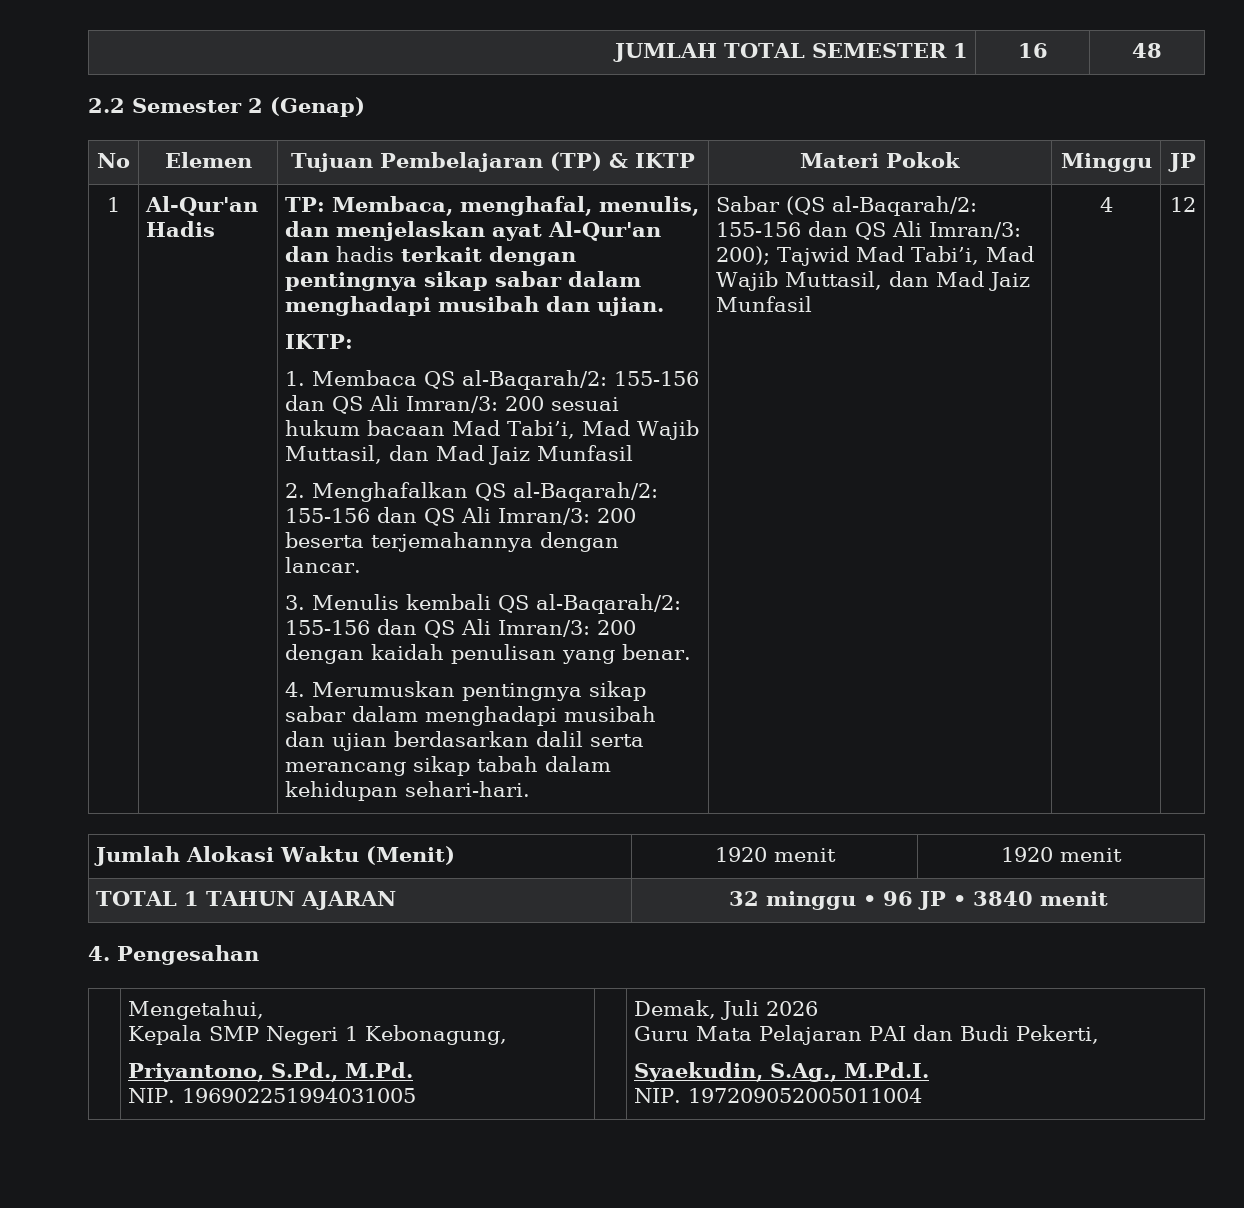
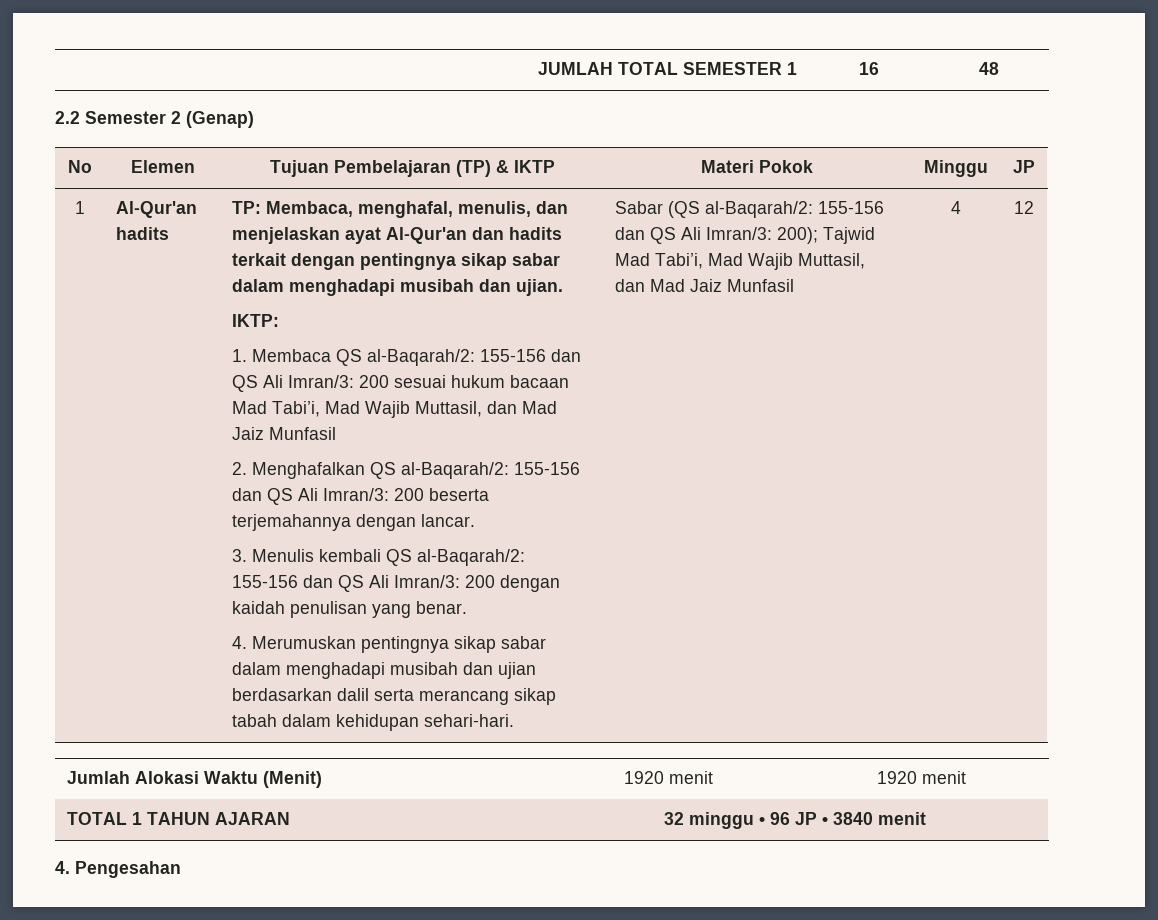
- Al-Qur'an Hadis
+ Al-Qur'an hadits
- TP: Membaca, menghafal, menulis, dan menjelaskan ayat Al-Qur'an dan hadis terkait dengan pentingnya sikap sabar dalam menghadapi musibah dan ujian.
+ TP: Membaca, menghafal, menulis, dan menjelaskan ayat Al-Qur'an dan hadits terkait dengan pentingnya sikap sabar dalam menghadapi musibah dan ujian.
- | Mengetahui,
- Kepala SMP Negeri 1 Kebonagung,
- Priyantono, S.Pd., M.Pd.
- NIP. 196902251994031005 | | Demak, Juli 2026
- Guru Mata Pelajaran PAI dan Budi Pekerti,
- Syaekudin, S.Ag., M.Pd.I.
- NIP. 197209052005011004

